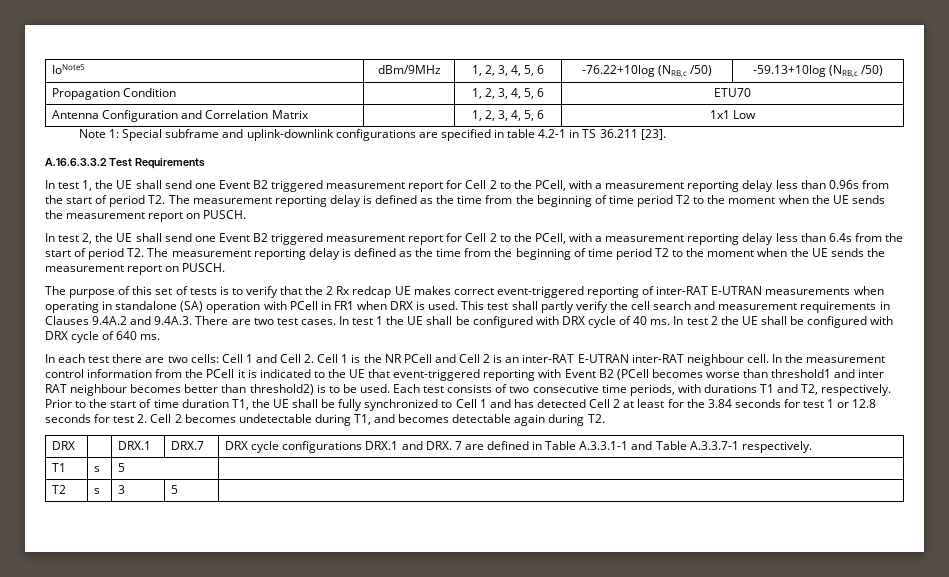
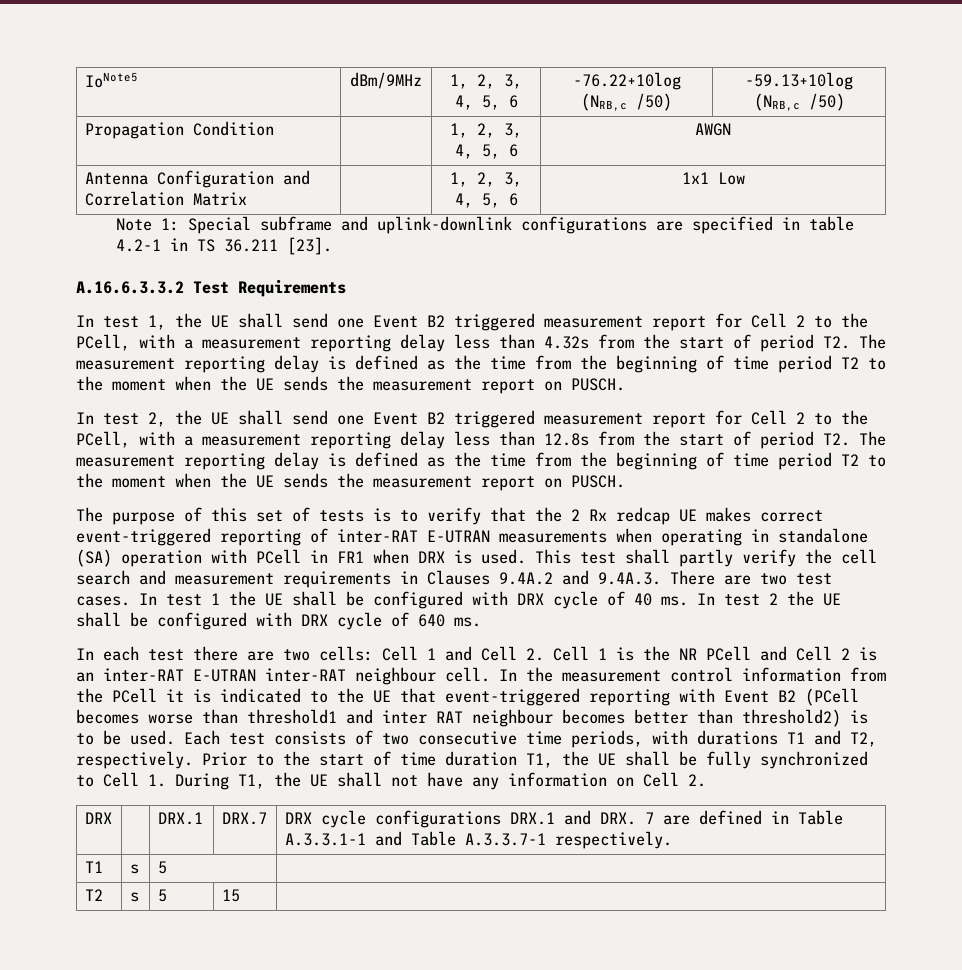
- Propagation Condition | | 1, 2, 3, 4, 5, 6 | ETU70
+ Propagation Condition | | 1, 2, 3, 4, 5, 6 | AWGN
- In test 1, the UE shall send one Event B2 triggered measurement report for Cell 2 to the PCell, with a measurement reporting delay less than 0.96s from the start of period T2. The measurement reporting delay is defined as the time from the beginning of time period T2 to the moment when the UE sends the measurement report on PUSCH.
+ In test 1, the UE shall send one Event B2 triggered measurement report for Cell 2 to the PCell, with a measurement reporting delay less than 4.32s from the start of period T2. The measurement reporting delay is defined as the time from the beginning of time period T2 to the moment when the UE sends the measurement report on PUSCH.
- In test 2, the UE shall send one Event B2 triggered measurement report for Cell 2 to the PCell, with a measurement reporting delay less than 6.4s from the start of period T2. The measurement reporting delay is defined as the time from the beginning of time period T2 to the moment when the UE sends the measurement report on PUSCH.
+ In test 2, the UE shall send one Event B2 triggered measurement report for Cell 2 to the PCell, with a measurement reporting delay less than 12.8s from the start of period T2. The measurement reporting delay is defined as the time from the beginning of time period T2 to the moment when the UE sends the measurement report on PUSCH.
- Prior to the start of time duration T1, the UE shall be fully synchronized to Cell 1 and has detected Cell 2 at least for the 3.84 seconds for test 1 or 12.8 seconds for test 2. Cell 2 becomes undetectable during T1, and becomes detectable again during T2.
+ Prior to the start of time duration T1, the UE shall be fully synchronized to Cell 1. During T1, the UE shall not have any information on Cell 2.
- T2 | s | 3 | 5 |
+ T2 | s | 5 | 15 |

